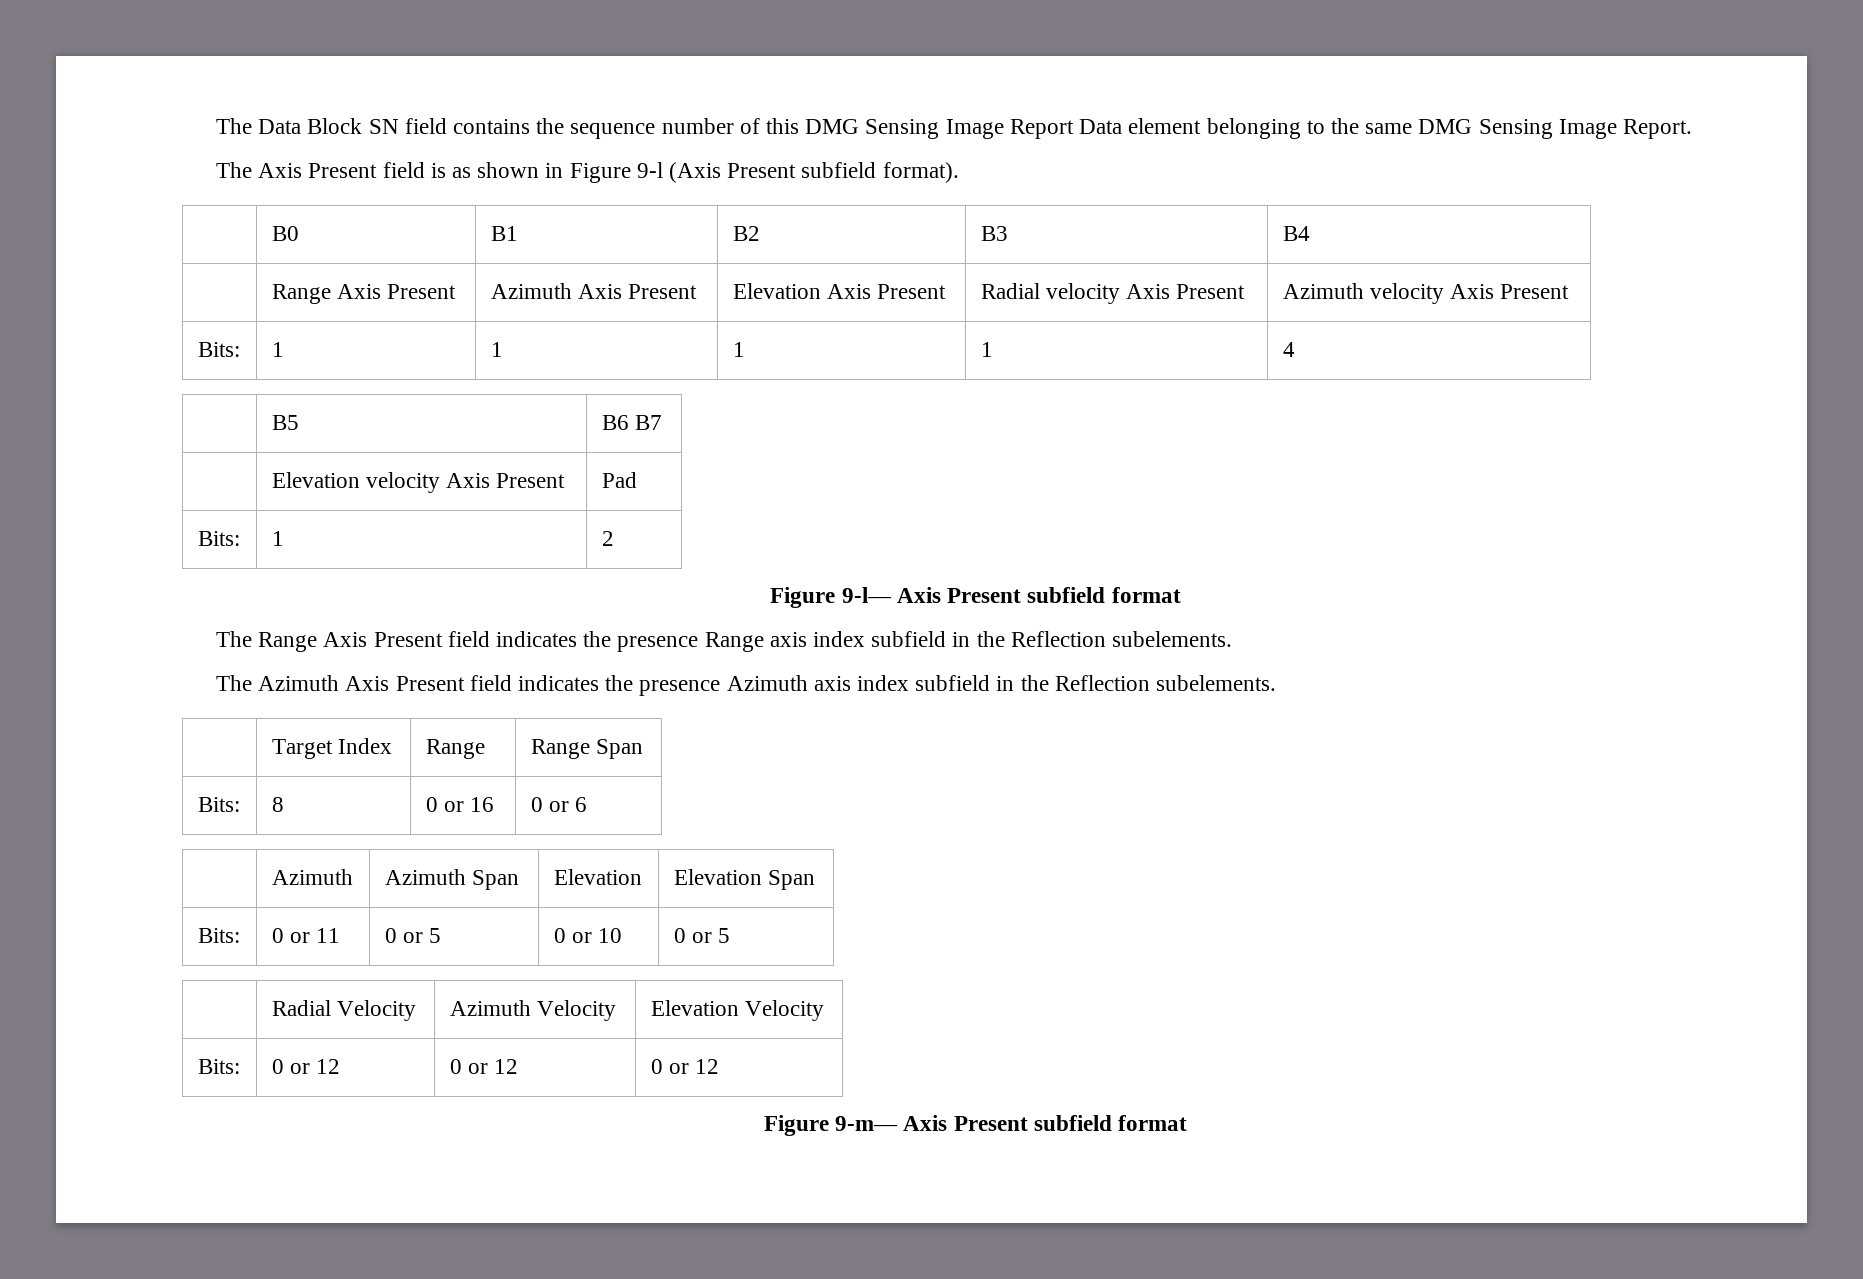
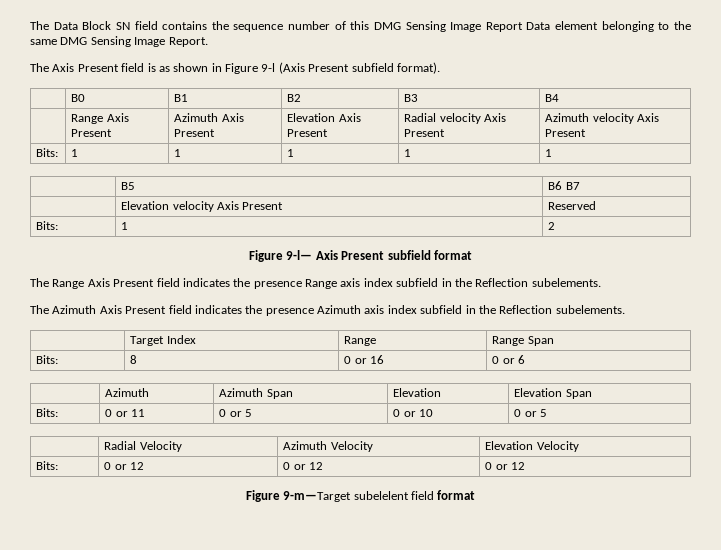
- Bits: | 1 | 1 | 1 | 1 | 4
+ Bits: | 1 | 1 | 1 | 1 | 1
- | Elevation velocity Axis Present | Pad
+ | Elevation velocity Axis Present | Reserved
- Figure 9-m— Axis Present subfield format
+ Figure 9-m—Target subelelent field format

